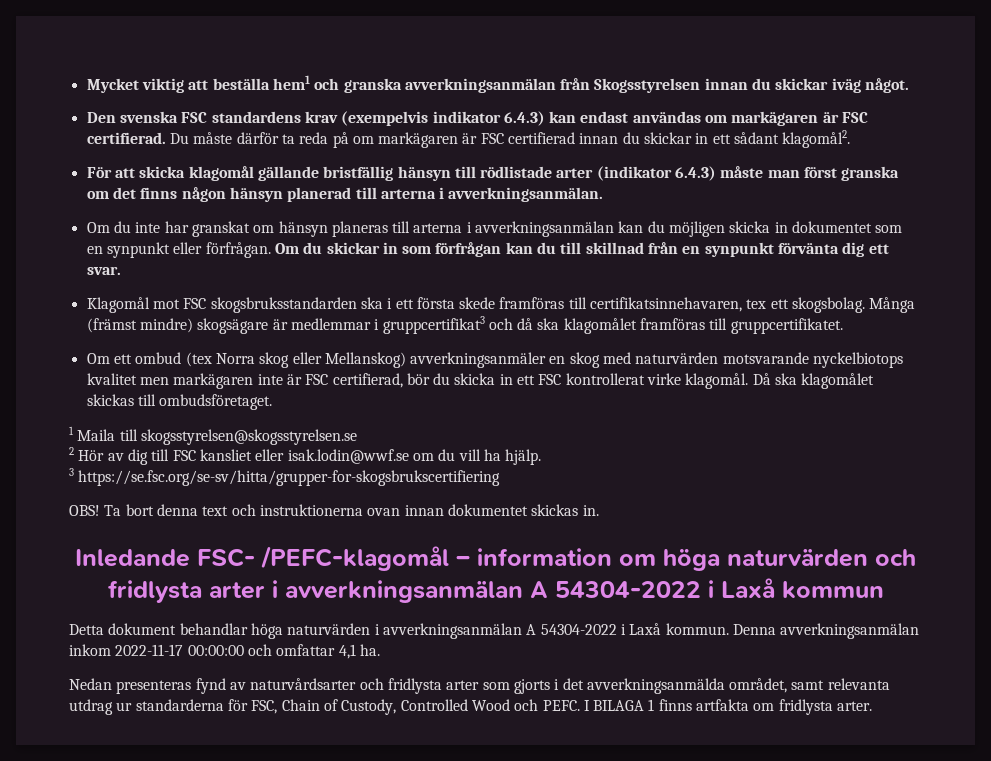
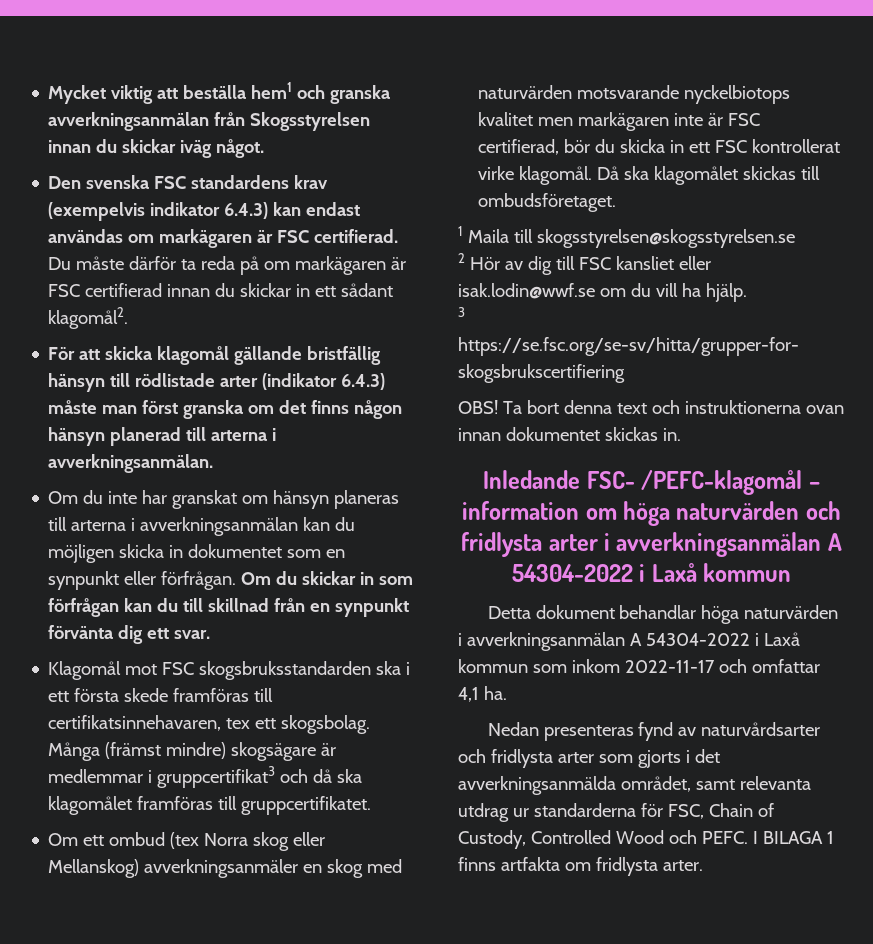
- Detta dokument behandlar höga naturvärden i avverkningsanmälan A 54304-2022 i Laxå kommun. Denna avverkningsanmälan inkom 2022-11-17 00:00:00 och omfattar 4,1 ha.
+ Detta dokument behandlar höga naturvärden i avverkningsanmälan A 54304-2022 i Laxå kommun som inkom 2022-11-17 och omfattar 4,1 ha.

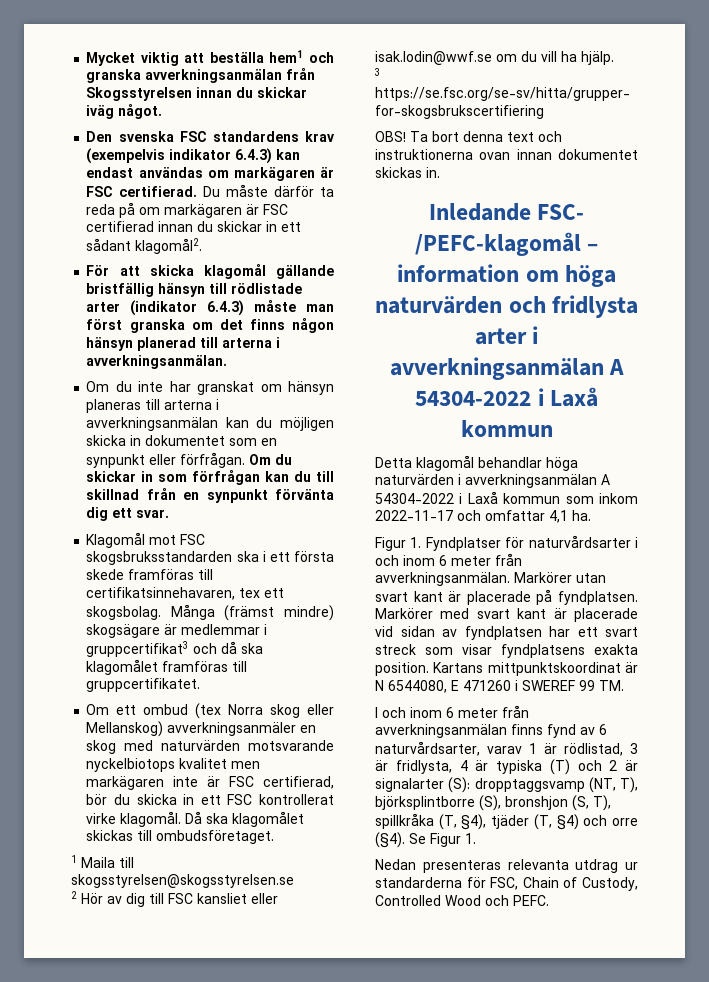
- Detta dokument behandlar höga naturvärden i avverkningsanmälan A 54304-2022 i Laxå kommun som inkom 2022-11-17 och omfattar 4,1 ha.
+ Detta klagomål behandlar höga naturvärden i avverkningsanmälan A 54304-2022 i Laxå kommun som inkom 2022-11-17 och omfattar 4,1 ha.
- Nedan presenteras fynd av naturvårdsarter och fridlysta arter som gjorts i det avverkningsanmälda området, samt relevanta utdrag ur standarderna för FSC, Chain of Custody, Controlled Wood och PEFC. I BILAGA 1 finns artfakta om fridlysta arter.
+ Figur 1. Fyndplatser för naturvårdsarter i och inom 6 meter från avverkningsanmälan. Markörer utan svart kant är placerade på fyndplatsen. Markörer med svart kant är placerade vid sidan av fyndplatsen har ett svart streck som visar fyndplatsens exakta position. Kartans mittpunktskoordinat är N 6544080, E 471260 i SWEREF 99 TM.
+ I och inom 6 meter från avverkningsanmälan finns fynd av 6 naturvårdsarter, varav 1 är rödlistad, 3 är fridlysta, 4 är typiska (T) och 2 är signalarter (S): dropptaggsvamp (NT, T), björksplintborre (S), bronshjon (S, T), spillkråka (T, §4), tjäder (T, §4) och orre (§4). Se Figur 1.
+ Nedan presenteras relevanta utdrag ur standarderna för FSC, Chain of Custody, Controlled Wood och PEFC.

